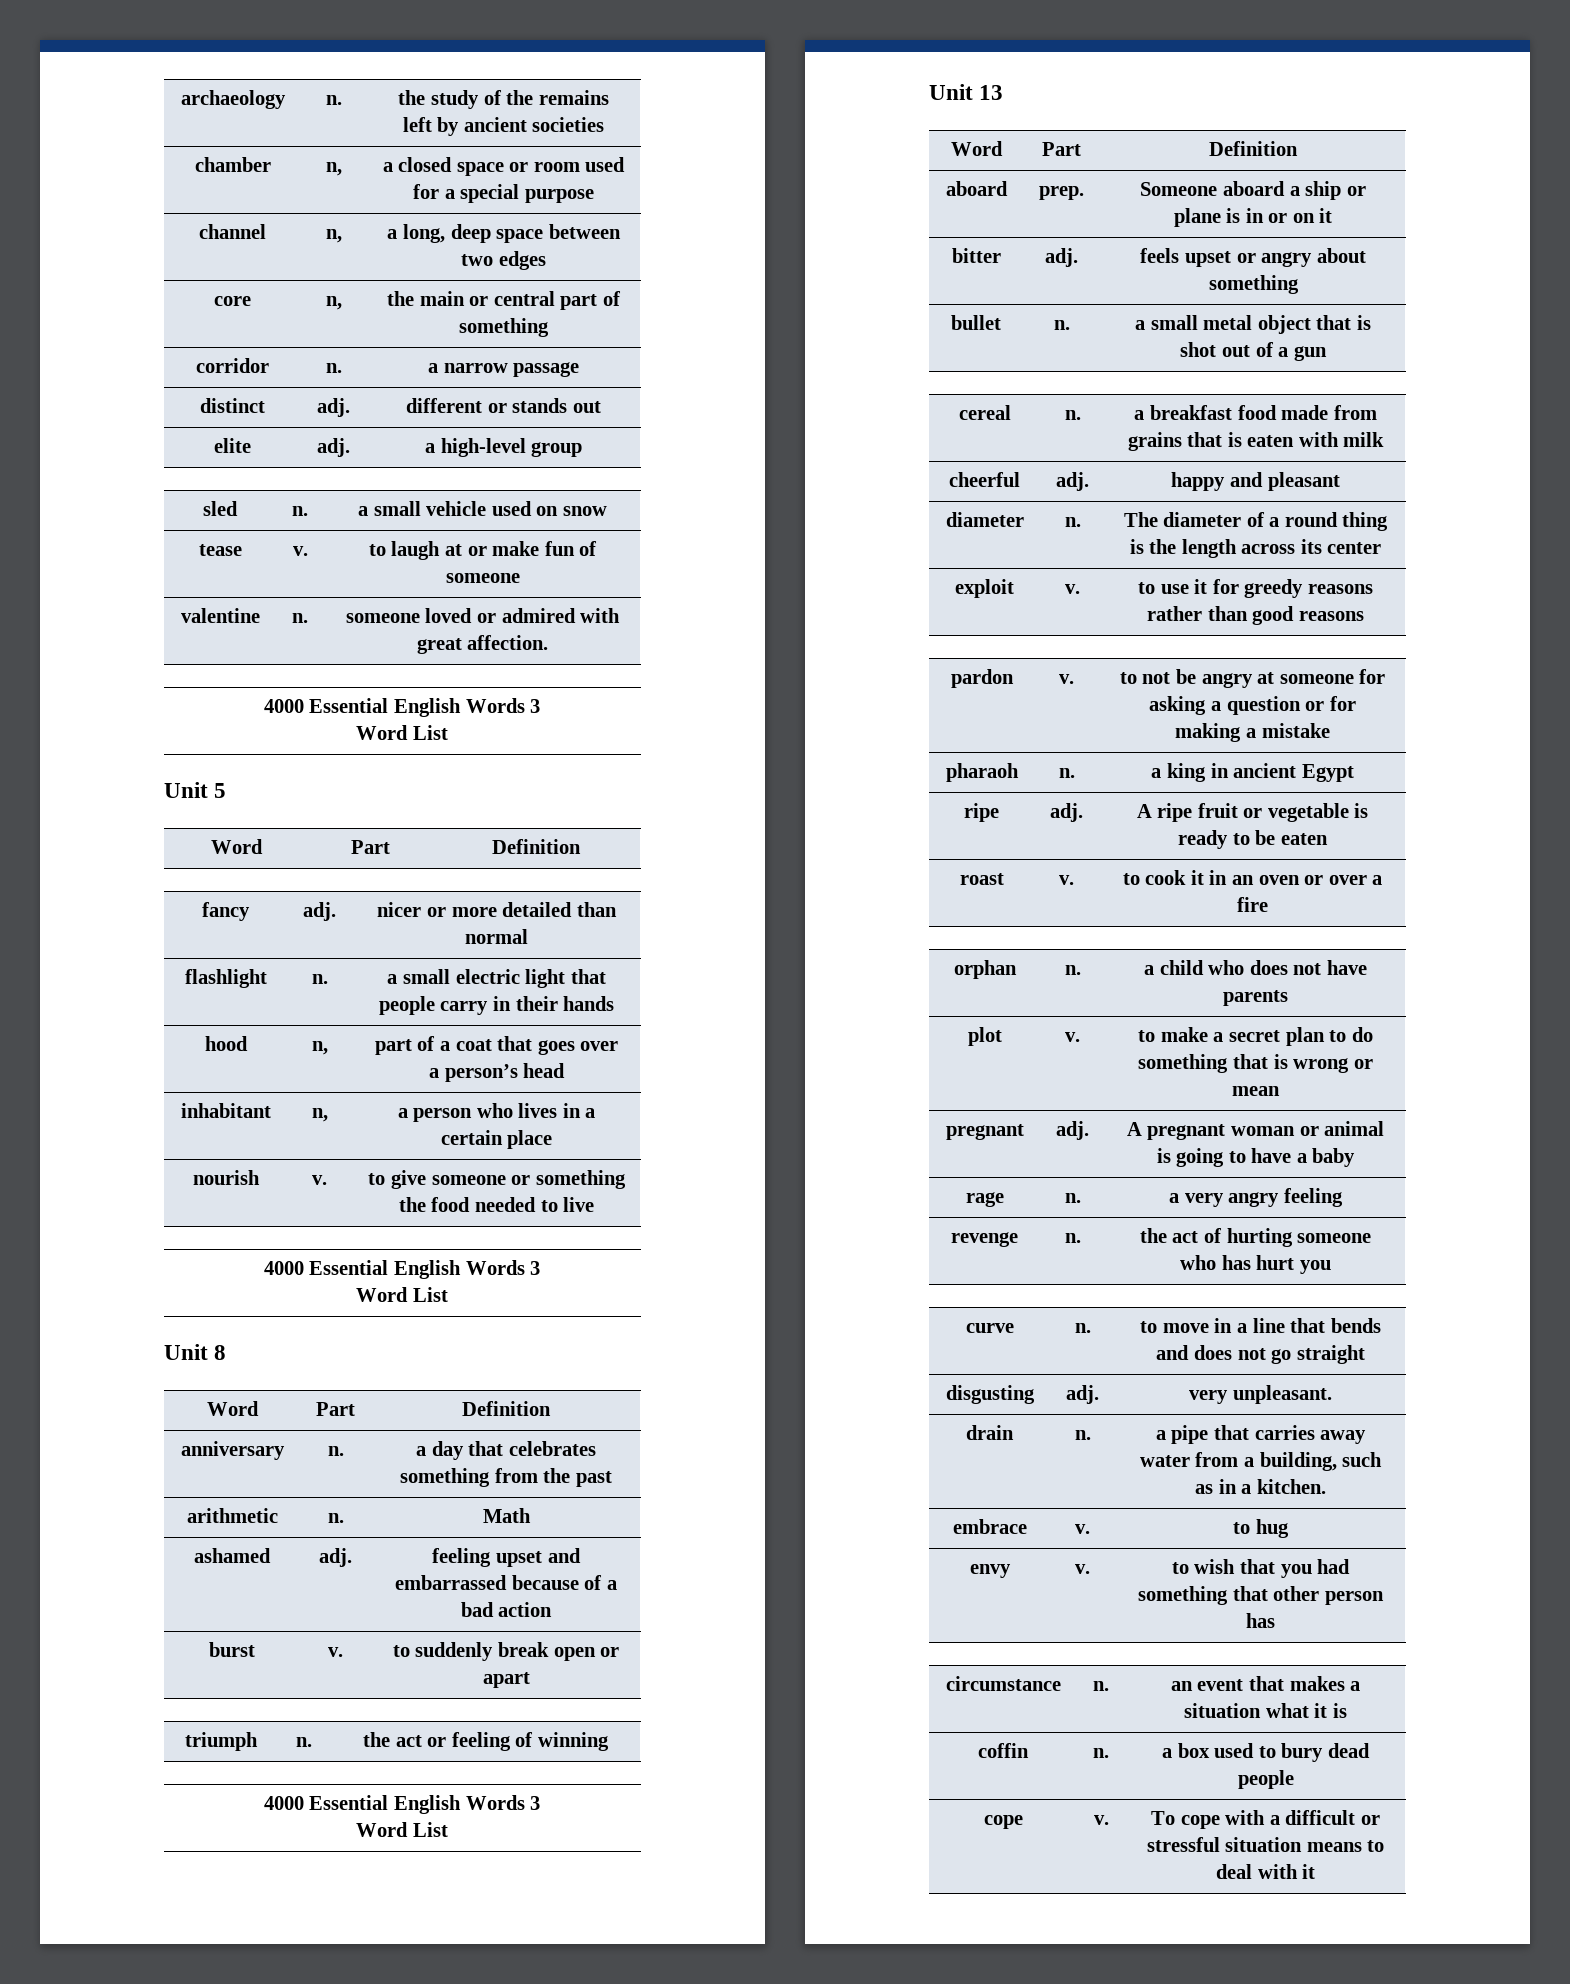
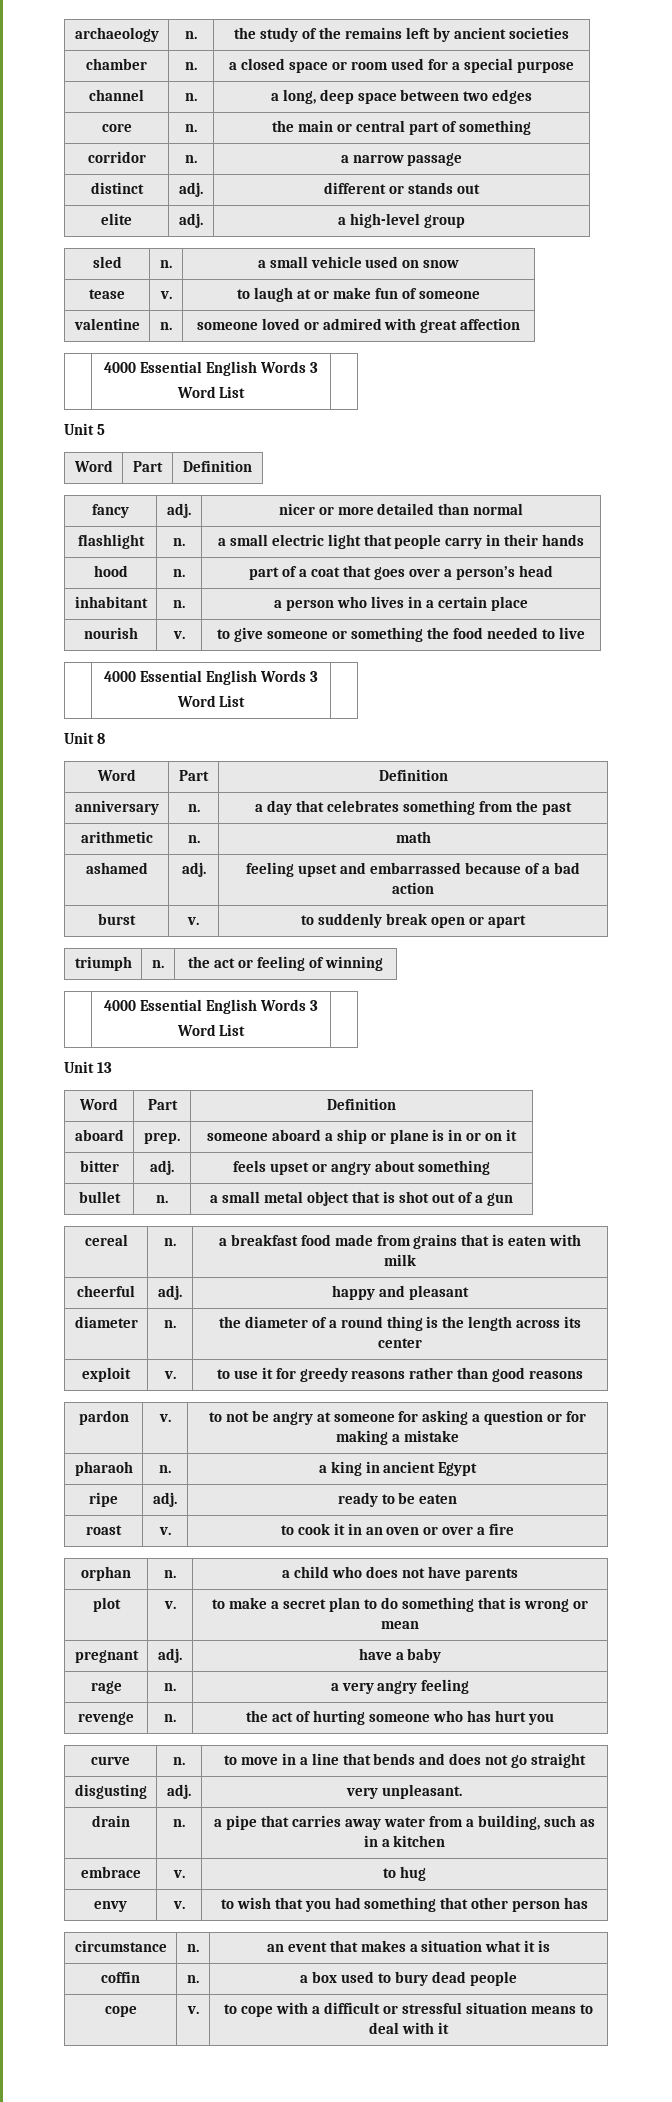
- chamber | n, | a closed space or room used for a special purpose
+ chamber | n. | a closed space or room used for a special purpose
- channel | n, | a long, deep space between two edges
+ channel | n. | a long, deep space between two edges
- core | n, | the main or central part of something
+ core | n. | the main or central part of something
- valentine | n. | someone loved or admired with great affection.
+ valentine | n. | someone loved or admired with great affection
- hood | n, | part of a coat that goes over a person’s head
+ hood | n. | part of a coat that goes over a person’s head
- inhabitant | n, | a person who lives in a certain place
+ inhabitant | n. | a person who lives in a certain place
- arithmetic | n. | Math
+ arithmetic | n. | math
- aboard | prep. | Someone aboard a ship or plane is in or on it
+ aboard | prep. | someone aboard a ship or plane is in or on it
- diameter | n. | The diameter of a round thing is the length across its center
+ diameter | n. | the diameter of a round thing is the length across its center
- ripe | adj. | A ripe fruit or vegetable is ready to be eaten
+ ripe | adj. | ready to be eaten
- pregnant | adj. | A pregnant woman or animal is going to have a baby
+ pregnant | adj. | have a baby
- drain | n. | a pipe that carries away water from a building, such as in a kitchen.
+ drain | n. | a pipe that carries away water from a building, such as in a kitchen
- cope | v. | To cope with a difficult or stressful situation means to deal with it
+ cope | v. | to cope with a difficult or stressful situation means to deal with it

